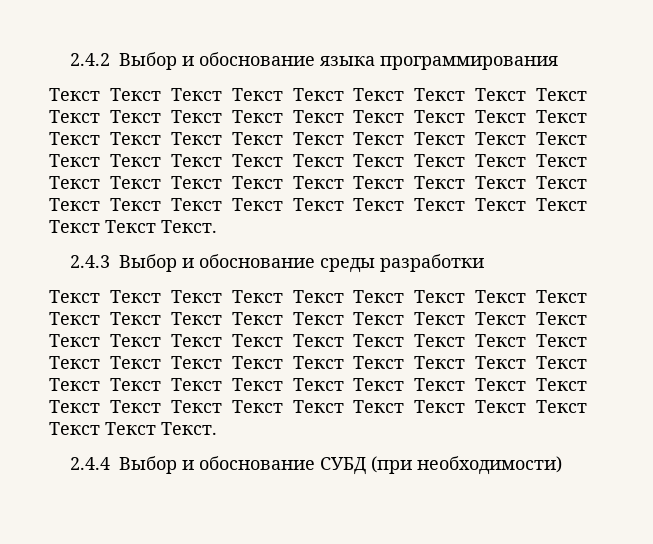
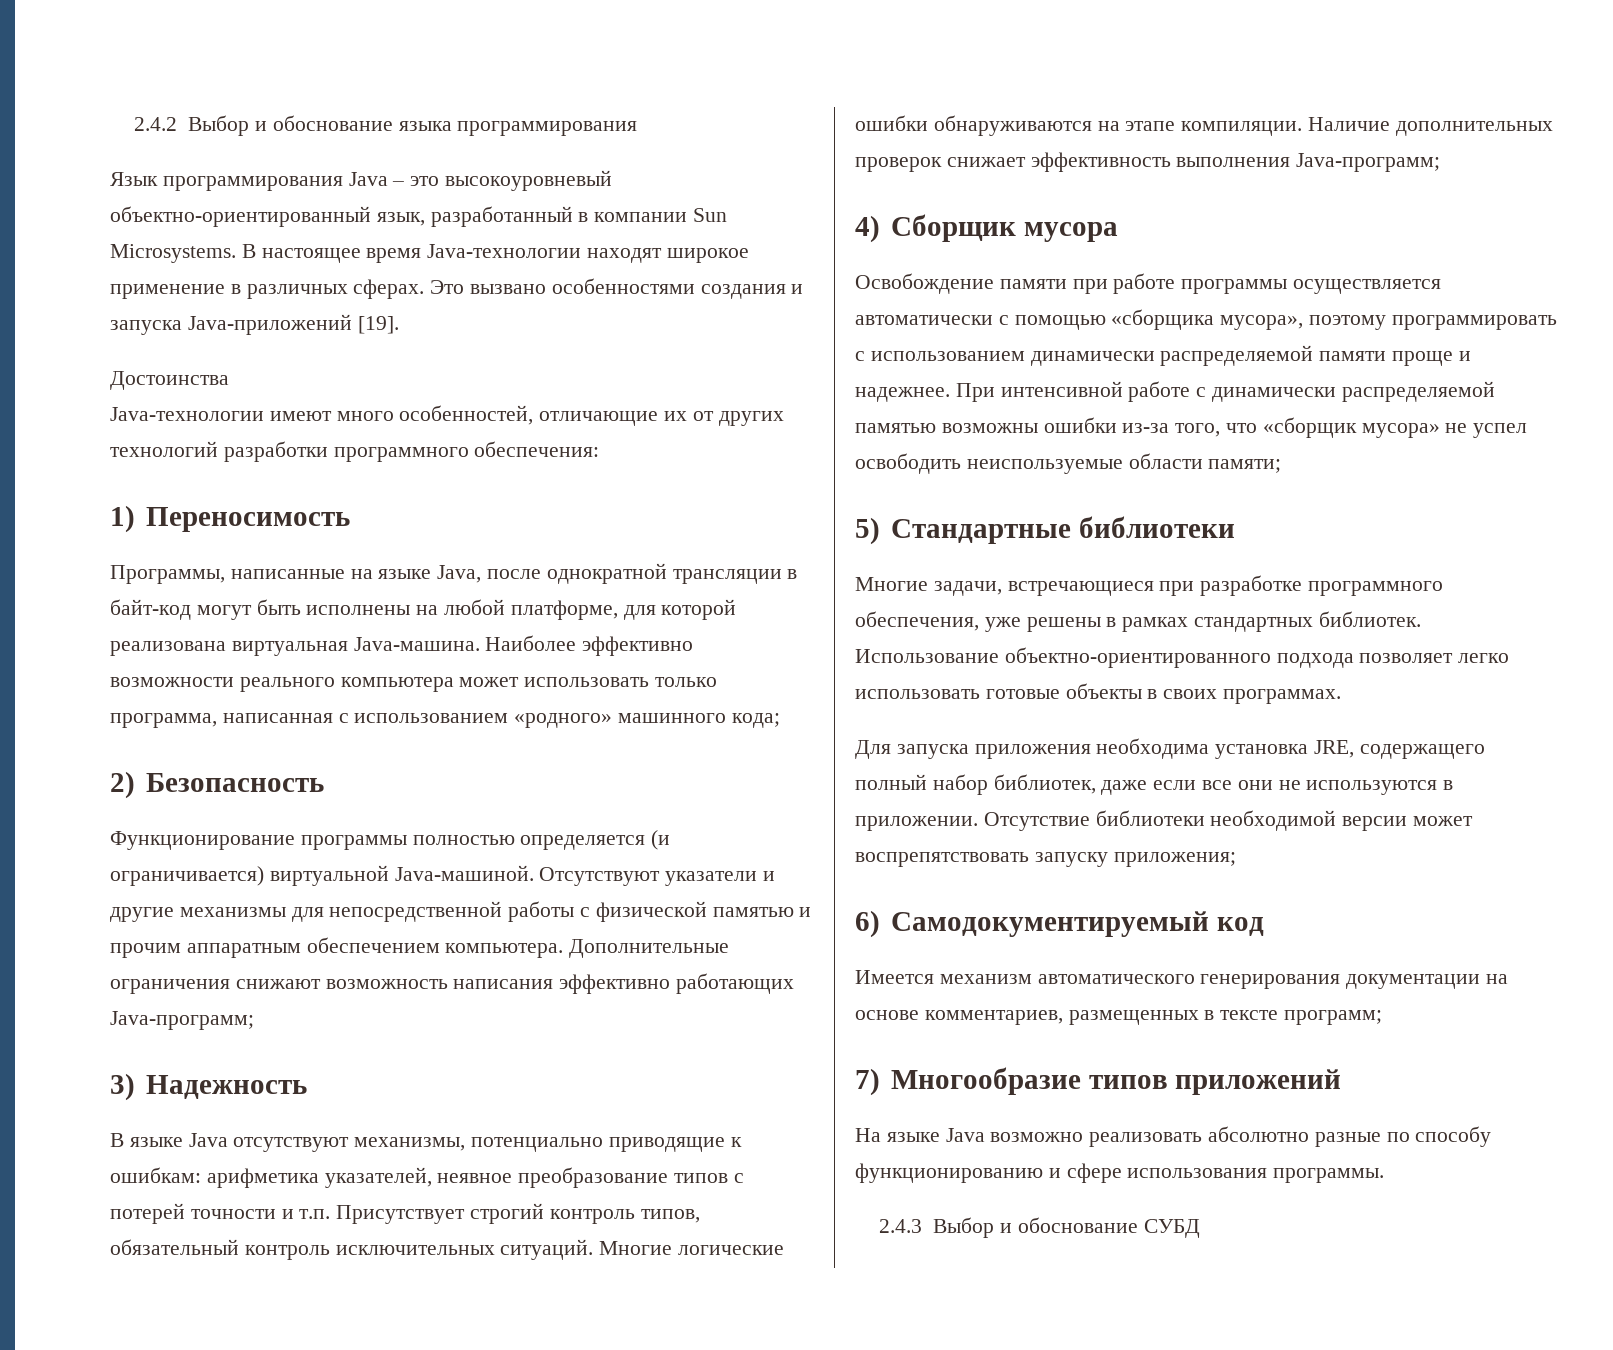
  2.4.2 Выбор и обоснование языка программирования
- Текст Текст Текст Текст Текст Текст Текст Текст Текст Текст Текст Текст Текст Текст Текст Текст Текст Текст Текст Текст Текст Текст Текст Текст Текст Текст Текст Текст Текст Текст Текст Текст Текст Текст Текст Текст Текст Текст Текст Текст Текст Текст Текст Текст Текст Текст Текст Текст Текст Текст Текст Текст Текст Текст Текст Текст Текст.
- 2.4.3 Выбор и обоснование среды разработки
- Текст Текст Текст Текст Текст Текст Текст Текст Текст Текст Текст Текст Текст Текст Текст Текст Текст Текст Текст Текст Текст Текст Текст Текст Текст Текст Текст Текст Текст Текст Текст Текст Текст Текст Текст Текст Текст Текст Текст Текст Текст Текст Текст Текст Текст Текст Текст Текст Текст Текст Текст Текст Текст Текст Текст Текст Текст.
- 2.4.4 Выбор и обоснование СУБД (при необходимости)
+ Язык программирования Java – это высокоуровневый объектно-ориентированный язык, разработанный в компании Sun Microsystems. В настоящее время Java-технологии находят широкое применение в различных сферах. Это вызвано особенностями создания и запуска Java-приложений [19].
+ Достоинства
+ Java-технологии имеют много особенностей, отличающие их от других технологий разработки программного обеспечения:
+ 1) Переносимость
+ Программы, написанные на языке Java, после однократной трансляции в байт-код могут быть исполнены на любой платформе, для которой реализована виртуальная Java-машина. Наиболее эффективно возможности реального компьютера может использовать только программа, написанная с использованием «родного» машинного кода;
+ 2) Безопасность
+ Функционирование программы полностью определяется (и ограничивается) виртуальной Java-машиной. Отсутствуют указатели и другие механизмы для непосредственной работы с физической памятью и прочим аппаратным обеспечением компьютера. Дополнительные ограничения снижают возможность написания эффективно работающих Java-программ;
+ 3) Надежность
+ В языке Java отсутствуют механизмы, потенциально приводящие к ошибкам: арифметика указателей, неявное преобразование типов с потерей точности и т.п. Присутствует строгий контроль типов, обязательный контроль исключительных ситуаций. Многие логические ошибки обнаруживаются на этапе компиляции. Наличие дополнительных проверок снижает эффективность выполнения Java-программ;
+ 4) Сборщик мусора
+ Освобождение памяти при работе программы осуществляется автоматически с помощью «сборщика мусора», поэтому программировать с использованием динамически распределяемой памяти проще и надежнее. При интенсивной работе с динамически распределяемой памятью возможны ошибки из-за того, что «сборщик мусора» не успел освободить неиспользуемые области памяти;
+ 5) Стандартные библиотеки
+ Многие задачи, встречающиеся при разработке программного обеспечения, уже решены в рамках стандартных библиотек. Использование объектно-ориентированного подхода позволяет легко использовать готовые объекты в своих программах.
+ Для запуска приложения необходима установка JRE, содержащего полный набор библиотек, даже если все они не используются в приложении. Отсутствие библиотеки необходимой версии может воспрепятствовать запуску приложения;
+ 6) Самодокументируемый код
+ Имеется механизм автоматического генерирования документации на основе комментариев, размещенных в тексте программ;
+ 7) Многообразие типов приложений
+ На языке Java возможно реализовать абсолютно разные по способу функционированию и сфере использования программы.
+ 2.4.3 Выбор и обоснование СУБД

